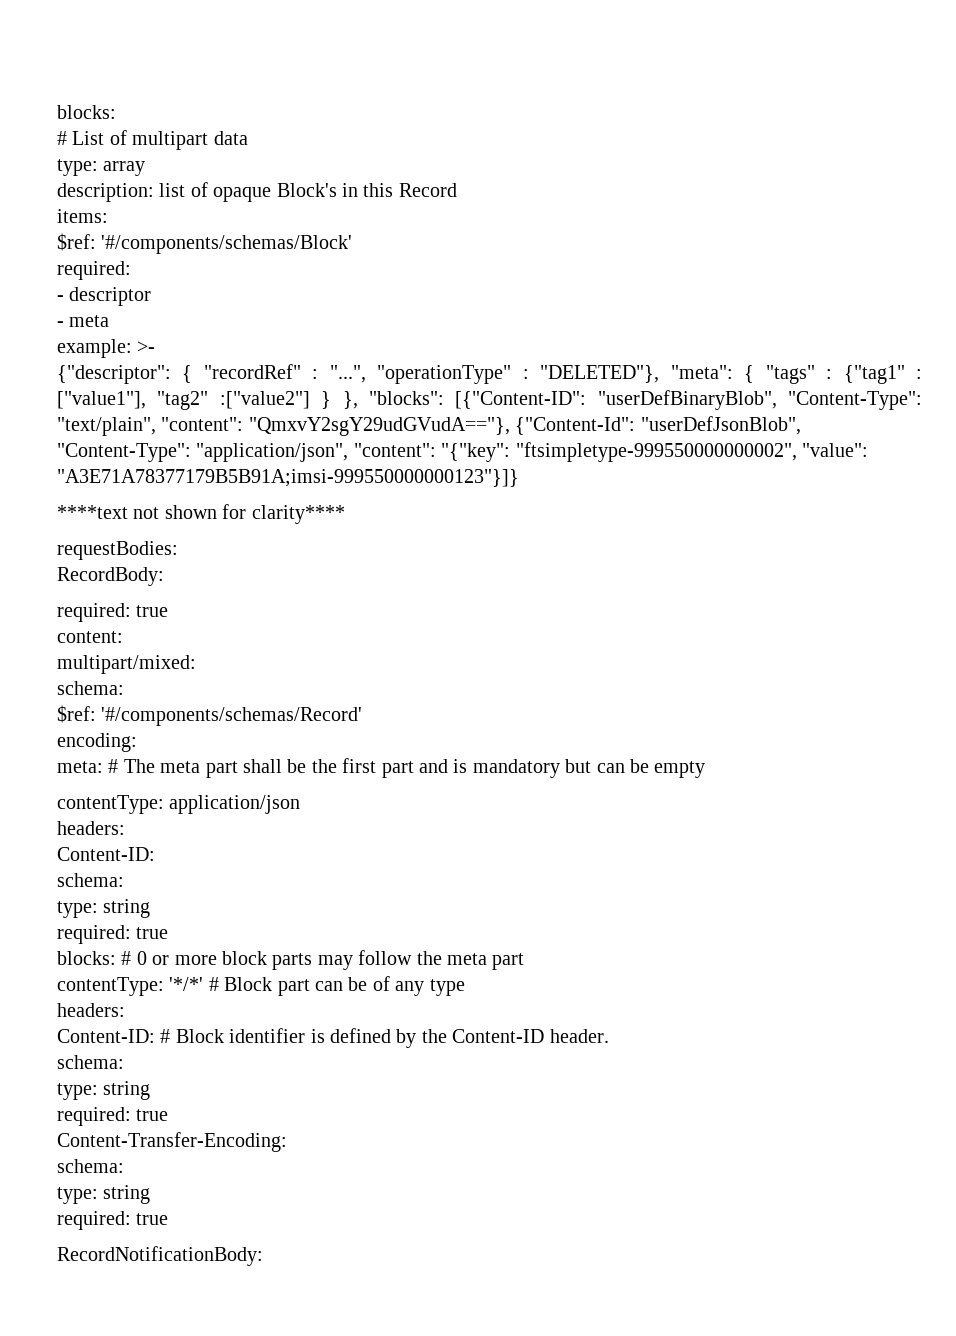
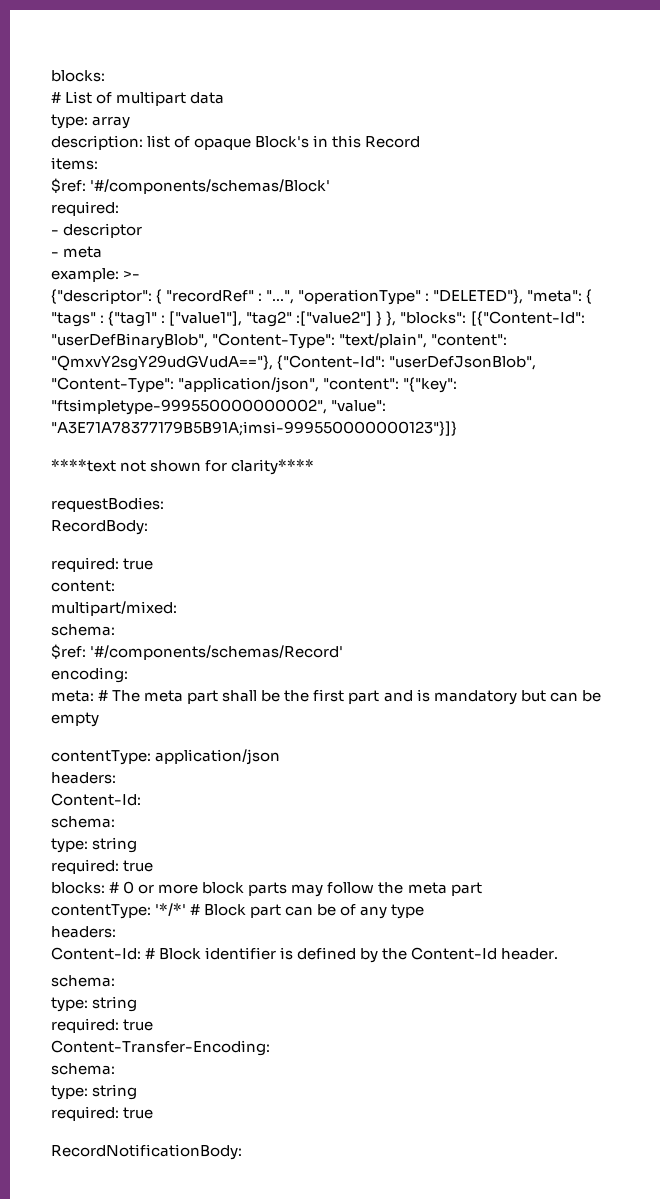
- {"descriptor": { "recordRef" : "...", "operationType" : "DELETED"}, "meta": { "tags" : {"tag1" : ["value1"], "tag2" :["value2"] } }, "blocks": [{"Content-ID": "userDefBinaryBlob", "Content-Type": "text/plain", "content": "QmxvY2sgY29udGVudA=="}, {"Content-Id": "userDefJsonBlob", "Content-Type": "application/json", "content": "{"key": "ftsimpletype-999550000000002", "value": "A3E71A78377179B5B91A;imsi-999550000000123"}]}
+ {"descriptor": { "recordRef" : "...", "operationType" : "DELETED"}, "meta": { "tags" : {"tag1" : ["value1"], "tag2" :["value2"] } }, "blocks": [{"Content-Id": "userDefBinaryBlob", "Content-Type": "text/plain", "content": "QmxvY2sgY29udGVudA=="}, {"Content-Id": "userDefJsonBlob", "Content-Type": "application/json", "content": "{"key": "ftsimpletype-999550000000002", "value": "A3E71A78377179B5B91A;imsi-999550000000123"}]}
  contentType: application/json
  headers:
- Content-ID:
+ Content-Id:
- Content-ID: # Block identifier is defined by the Content-ID header.
+ Content-Id: # Block identifier is defined by the Content-Id header.

